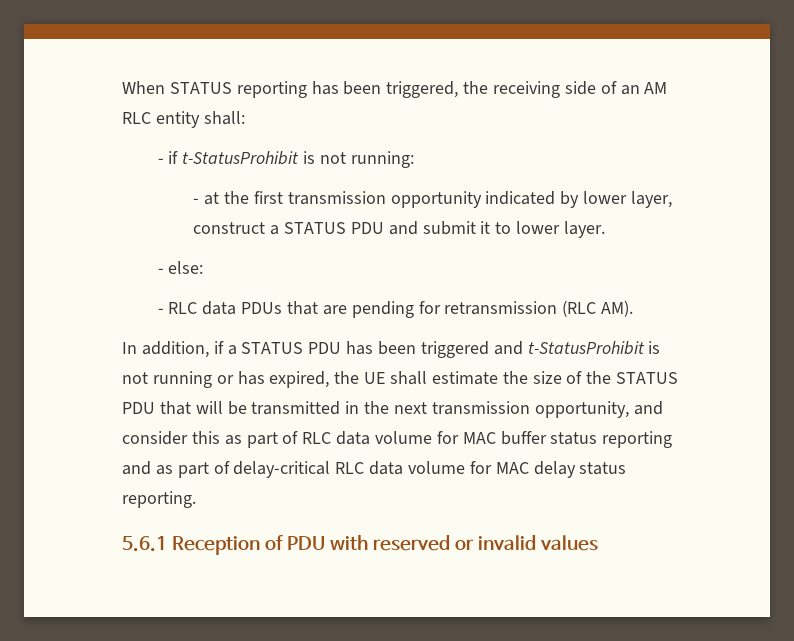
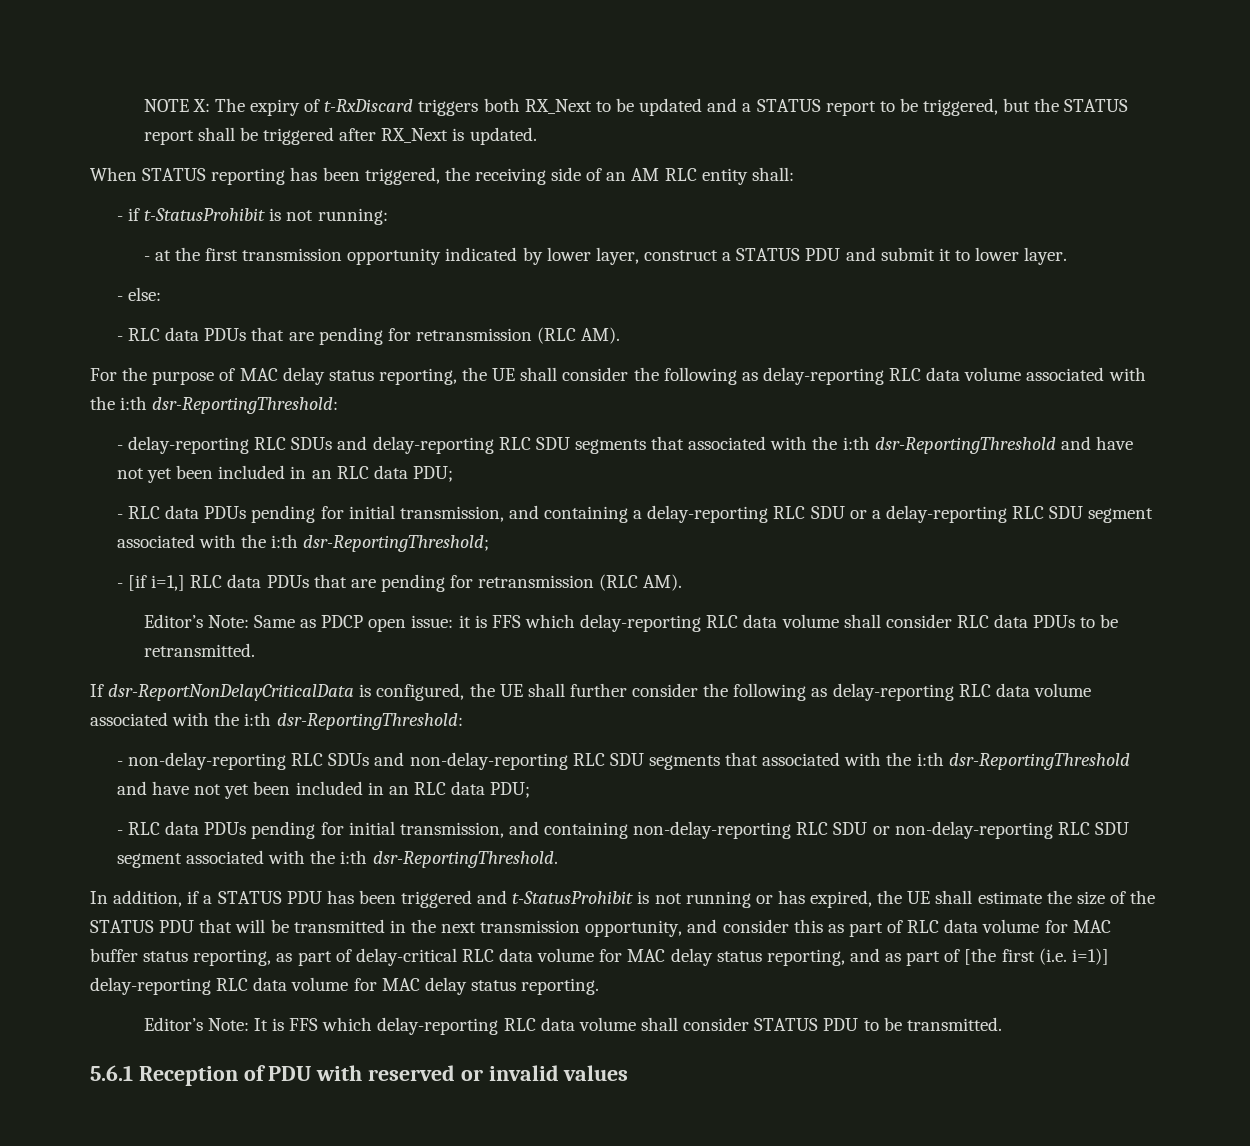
+ NOTE X: The expiry of t-RxDiscard triggers both RX_Next to be updated and a STATUS report to be triggered, but the STATUS report shall be triggered after RX_Next is updated.
+ For the purpose of MAC delay status reporting, the UE shall consider the following as delay-reporting RLC data volume associated with the i:th dsr-ReportingThreshold:
+ - delay-reporting RLC SDUs and delay-reporting RLC SDU segments that associated with the i:th dsr-ReportingThreshold and have not yet been included in an RLC data PDU;
+ - RLC data PDUs pending for initial transmission, and containing a delay-reporting RLC SDU or a delay-reporting RLC SDU segment associated with the i:th dsr-ReportingThreshold;
+ - [if i=1,] RLC data PDUs that are pending for retransmission (RLC AM).
+ Editor’s Note: Same as PDCP open issue: it is FFS which delay-reporting RLC data volume shall consider RLC data PDUs to be retransmitted.
+ If dsr-ReportNonDelayCriticalData is configured, the UE shall further consider the following as delay-reporting RLC data volume associated with the i:th dsr-ReportingThreshold:
+ - non-delay-reporting RLC SDUs and non-delay-reporting RLC SDU segments that associated with the i:th dsr-ReportingThreshold and have not yet been included in an RLC data PDU;
+ - RLC data PDUs pending for initial transmission, and containing non-delay-reporting RLC SDU or non-delay-reporting RLC SDU segment associated with the i:th dsr-ReportingThreshold.
- In addition, if a STATUS PDU has been triggered and t-StatusProhibit is not running or has expired, the UE shall estimate the size of the STATUS PDU that will be transmitted in the next transmission opportunity, and consider this as part of RLC data volume for MAC buffer status reporting and as part of delay-critical RLC data volume for MAC delay status reporting.
+ In addition, if a STATUS PDU has been triggered and t-StatusProhibit is not running or has expired, the UE shall estimate the size of the STATUS PDU that will be transmitted in the next transmission opportunity, and consider this as part of RLC data volume for MAC buffer status reporting, as part of delay-critical RLC data volume for MAC delay status reporting, and as part of [the first (i.e. i=1)] delay-reporting RLC data volume for MAC delay status reporting.
+ Editor’s Note: It is FFS which delay-reporting RLC data volume shall consider STATUS PDU to be transmitted.

